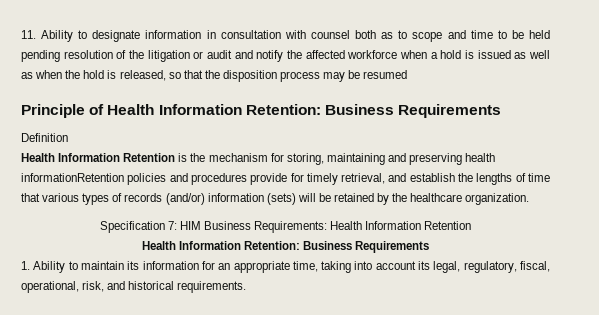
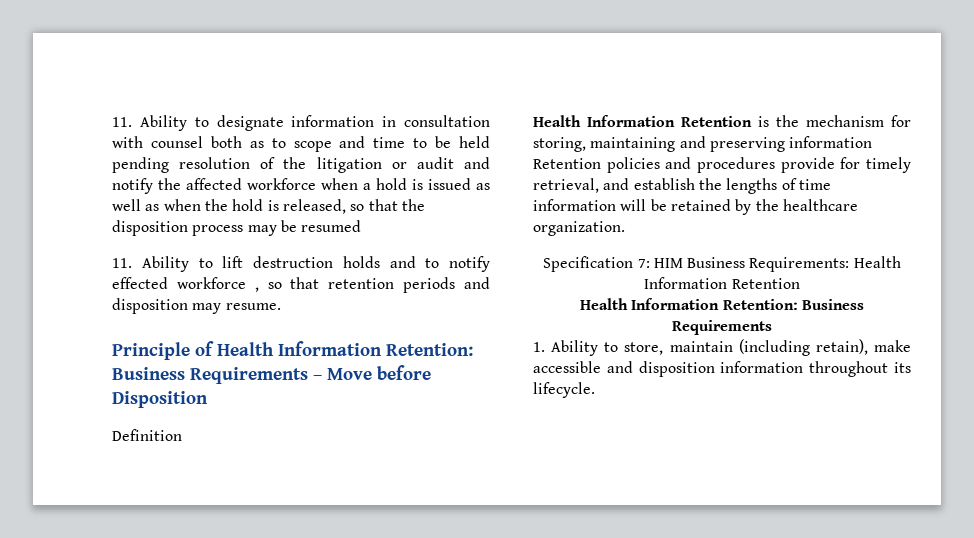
+ 11. Ability to lift destruction holds and to notify effected workforce , so that retention periods and disposition may resume.
- Principle of Health Information Retention: Business Requirements
+ Principle of Health Information Retention: Business Requirements – Move before Disposition
- Health Information Retention is the mechanism for storing, maintaining and preserving health informationRetention policies and procedures provide for timely retrieval, and establish the lengths of time that various types of records (and/or) information (sets) will be retained by the healthcare organization.
+ Health Information Retention is the mechanism for storing, maintaining and preserving information Retention policies and procedures provide for timely retrieval, and establish the lengths of time information will be retained by the healthcare organization.
- 1. Ability to maintain its information for an appropriate time, taking into account its legal, regulatory, fiscal, operational, risk, and historical requirements.
+ 1. Ability to store, maintain (including retain), make accessible and disposition information throughout its lifecycle.

